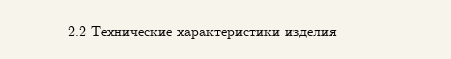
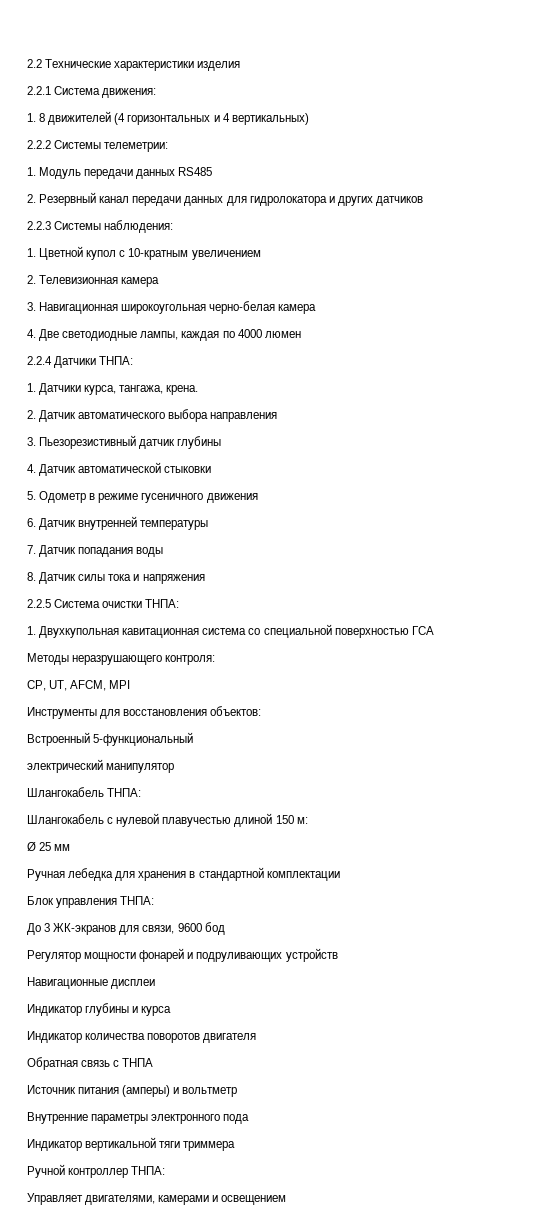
+ 2.2.1 Система движения:
+ 1. 8 движителей (4 горизонтальных и 4 вертикальных)
+ 2.2.2 Системы телеметрии:
+ 1. Модуль передачи данных RS485
+ 2. Резервный канал передачи данных для гидролокатора и других датчиков
+ 2.2.3 Системы наблюдения:
+ 1. Цветной купол с 10-кратным увеличением
+ 2. Телевизионная камера
+ 3. Навигационная широкоугольная черно-белая камера
+ 4. Две светодиодные лампы, каждая по 4000 люмен
+ 2.2.4 Датчики ТНПА:
+ 1. Датчики курса, тангажа, крена.
+ 2. Датчик автоматического выбора направления
+ 3. Пьезорезистивный датчик глубины
+ 4. Датчик автоматической стыковки
+ 5. Одометр в режиме гусеничного движения
+ 6. Датчик внутренней температуры
+ 7. Датчик попадания воды
+ 8. Датчик силы тока и напряжения
+ 2.2.5 Система очистки ТНПА:
+ 1. Двухкупольная кавитационная система со специальной поверхностью ГСА
+ Методы неразрушающего контроля:
+ CP, UT, AFCM, MPI
+ Инструменты для восстановления объектов:
+ Встроенный 5-функциональный
+ электрический манипулятор
+ Шлангокабель ТНПА:
+ Шлангокабель с нулевой плавучестью длиной 150 м:
+ Ø 25 мм
+ Ручная лебедка для хранения в стандартной комплектации
+ Блок управления ТНПА:
+ До 3 ЖК-экранов для связи, 9600 бод
+ Регулятор мощности фонарей и подруливающих устройств
+ Навигационные дисплеи
+ Индикатор глубины и курса
+ Индикатор количества поворотов двигателя
+ Обратная связь с ТНПА
+ Источник питания (амперы) и вольтметр
+ Внутренние параметры электронного пода
+ Индикатор вертикальной тяги триммера
+ Ручной контроллер ТНПА:
+ Управляет двигателями, камерами и освещением

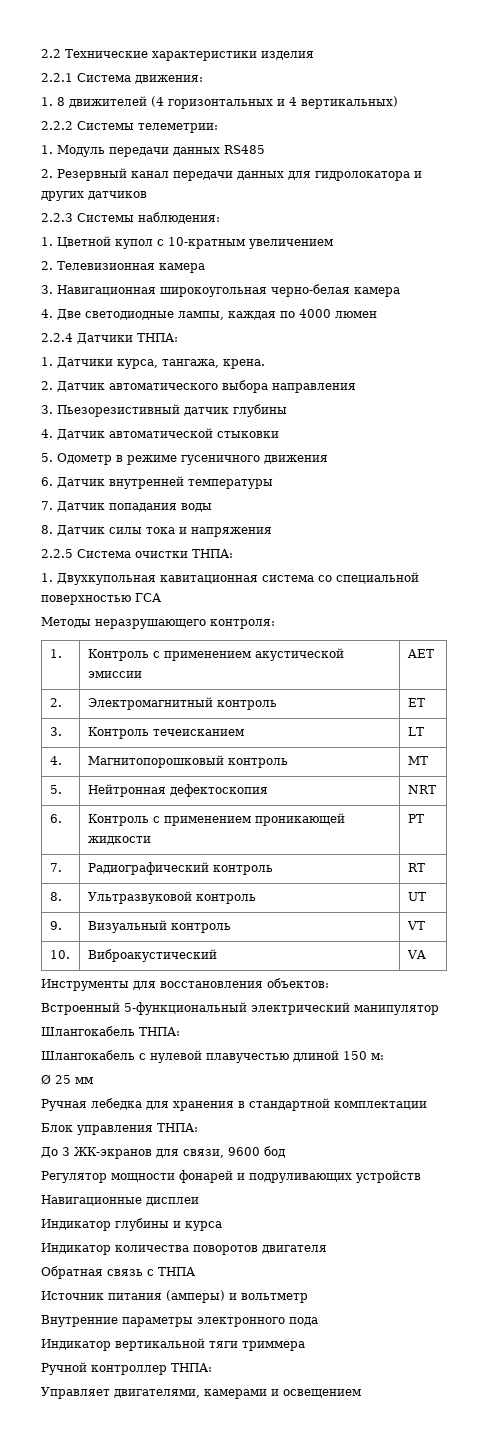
- CP, UT, AFCM, MPI
+ 1. | Контроль с применением акустической эмиссии | AET
+ 2. | Электромагнитный контроль | ET
+ 3. | Контроль течеисканием | LT
+ 4. | Магнитопорошковый контроль | MT
+ 5. | Нейтронная дефектоскопия | NRT
+ 6. | Контроль с применением проникающей жидкости | PT
+ 7. | Радиографический контроль | RT
+ 8. | Ультразвуковой контроль | UT
+ 9. | Визуальный контроль | VT
+ 10. | Виброакустический | VA
- Встроенный 5-функциональный
- электрический манипулятор
+ Встроенный 5-функциональный электрический манипулятор

